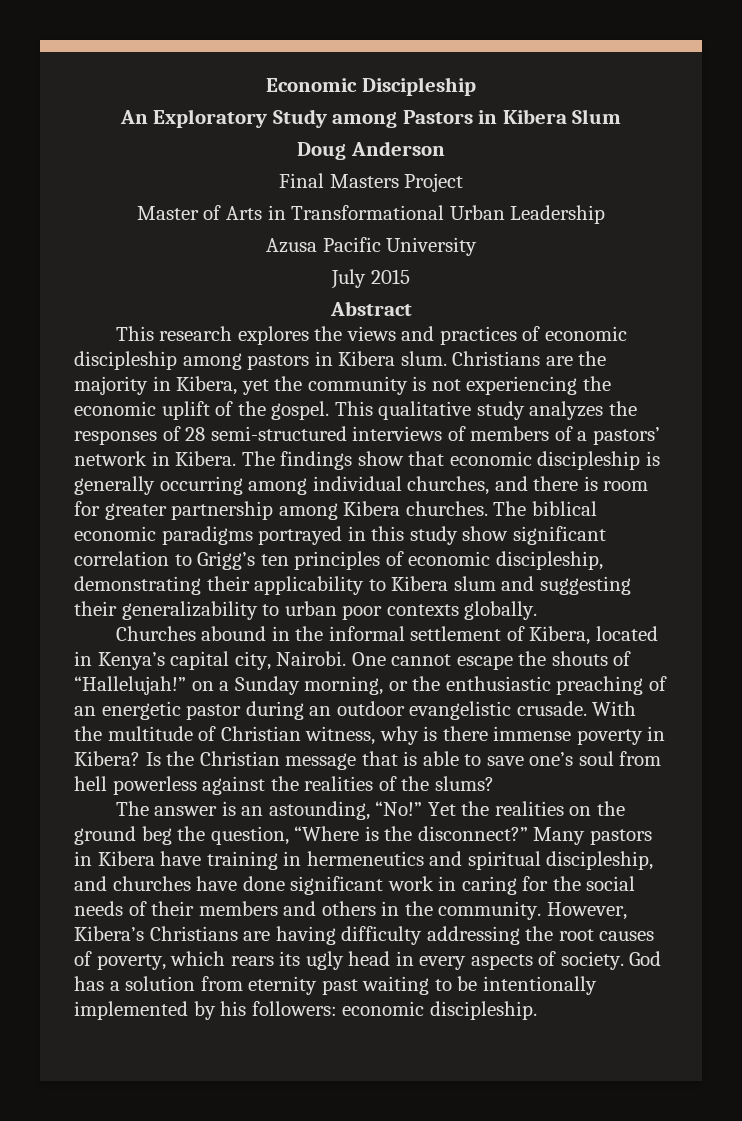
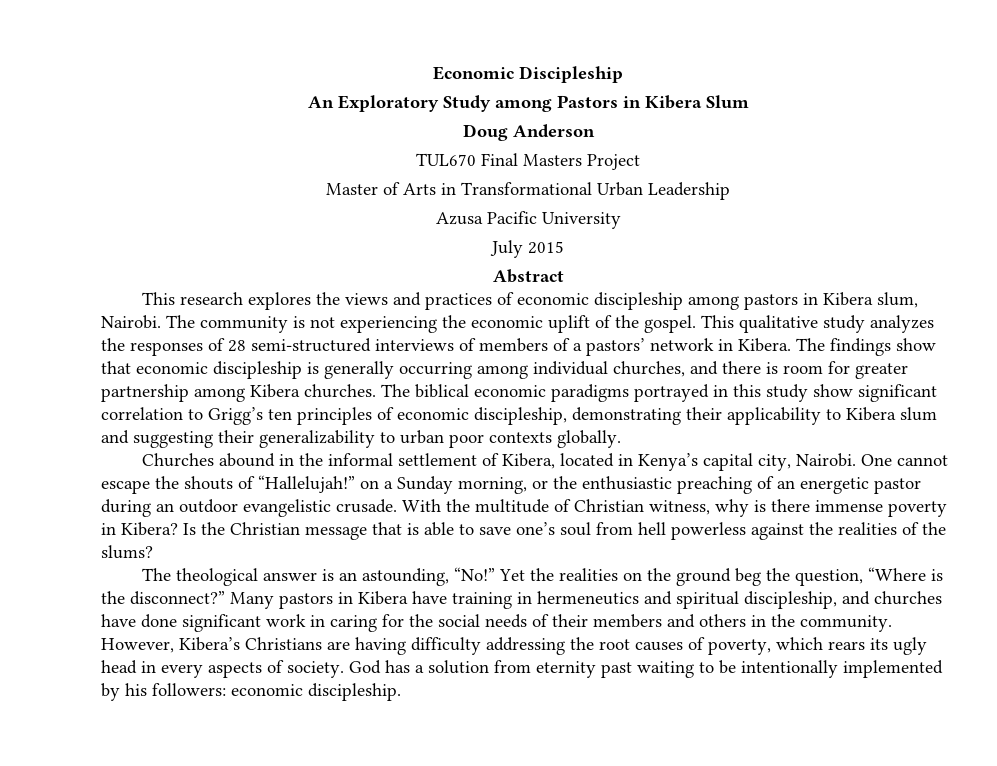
- Final Masters Project
+ TUL670 Final Masters Project
- This research explores the views and practices of economic discipleship among pastors in Kibera slum. Christians are the majority in Kibera, yet the community is not experiencing the economic uplift of the gospel.
+ This research explores the views and practices of economic discipleship among pastors in Kibera slum, Nairobi. The community is not experiencing the economic uplift of the gospel.
- The answer is an astounding, “No!”
+ The theological answer is an astounding, “No!”

